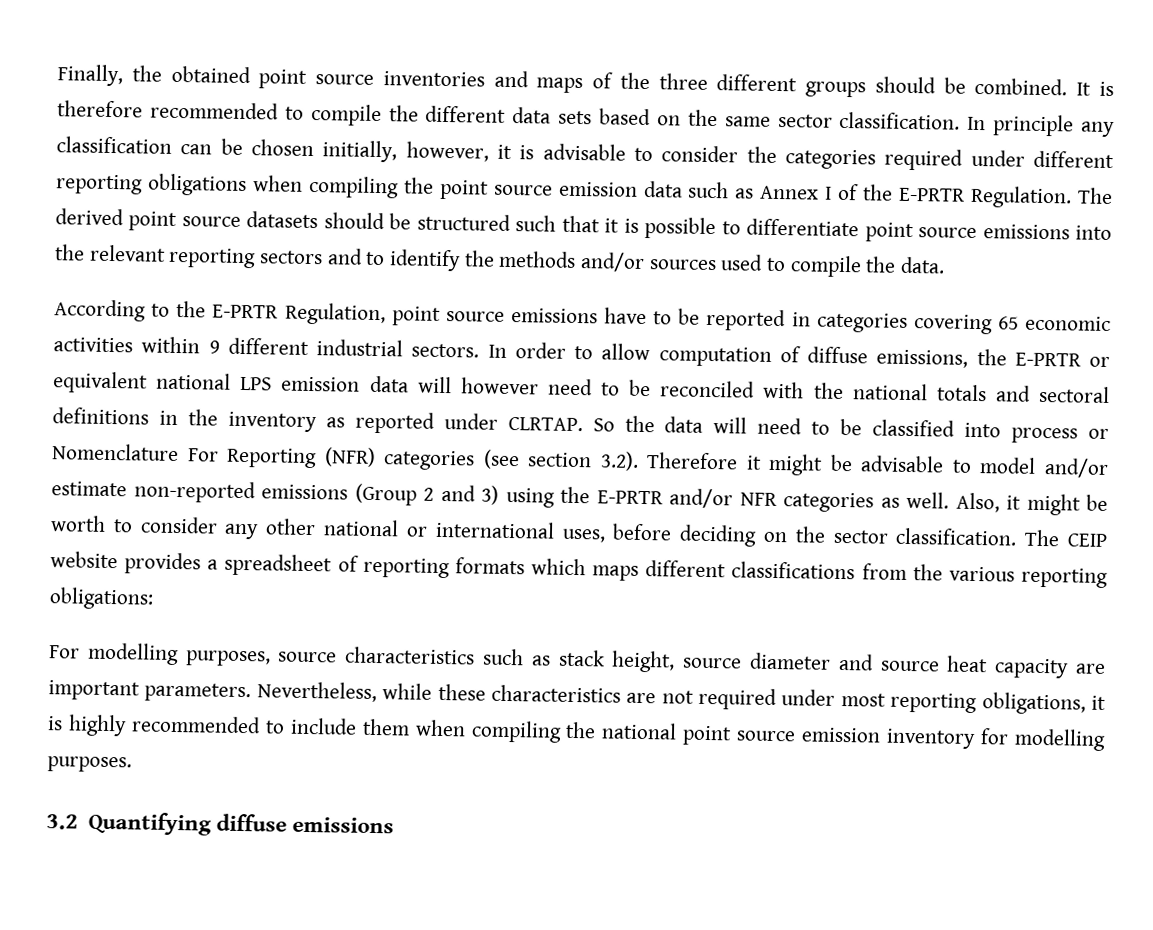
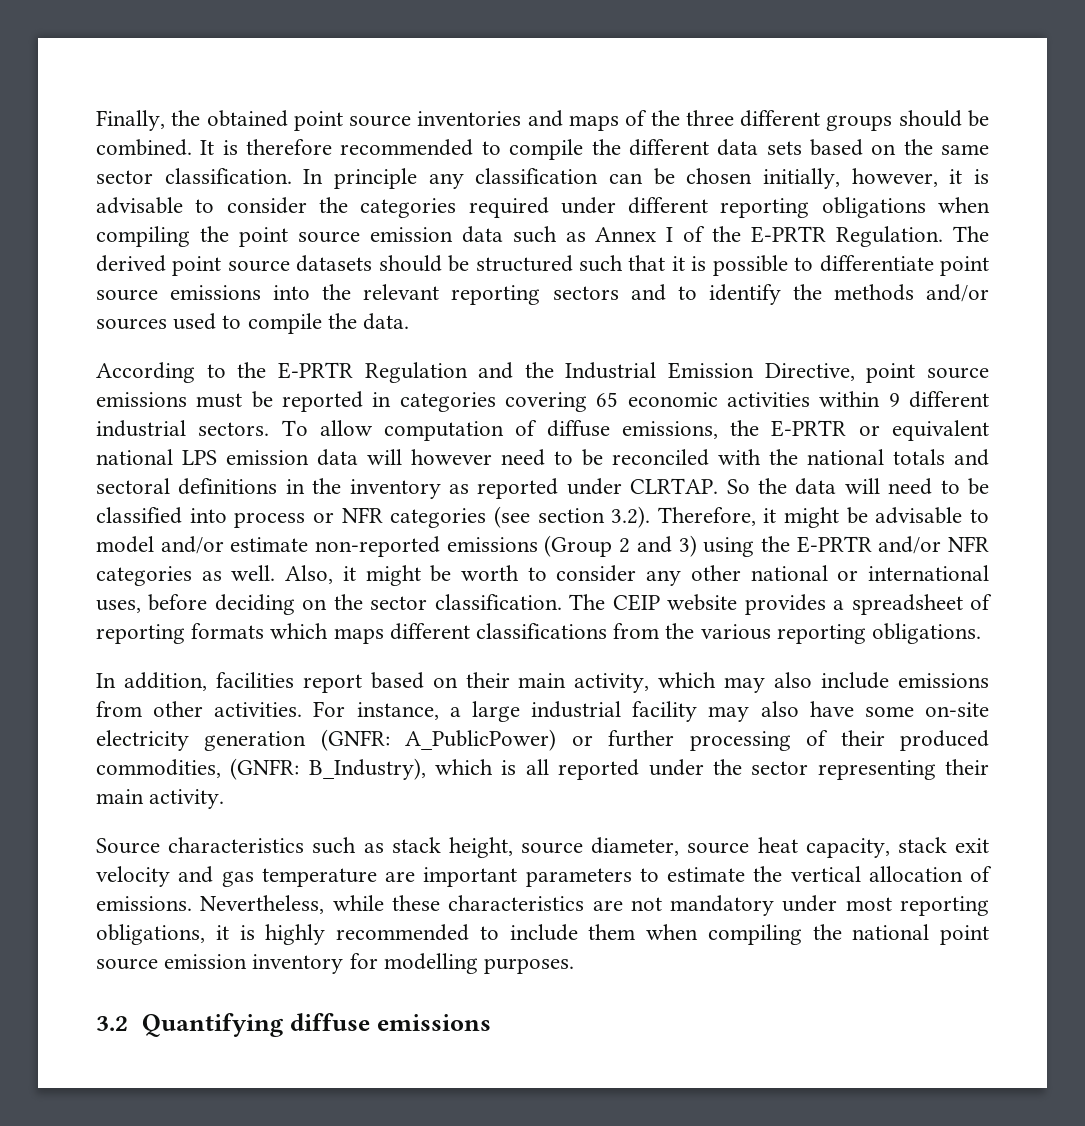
- According to the E-PRTR Regulation, point source emissions have to be reported in categories covering 65 economic activities within 9 different industrial sectors.
+ According to the E-PRTR Regulation and the Industrial Emission Directive, point source emissions must be reported in categories covering 65 economic activities within 9 different industrial sectors.
- In order to allow computation of diffuse emissions, the E-PRTR or equivalent national LPS emission data will however need to be reconciled with the national totals and sectoral definitions in the inventory as reported under CLRTAP.
+ To allow computation of diffuse emissions, the E-PRTR or equivalent national LPS emission data will however need to be reconciled with the national totals and sectoral definitions in the inventory as reported under CLRTAP.
- So the data will need to be classified into process or Nomenclature For Reporting (NFR) categories (see section 3.2). Therefore it might be advisable to model and/or estimate non-reported emissions (Group 2 and 3) using the E-PRTR and/or NFR categories as well.
+ So the data will need to be classified into process or NFR categories (see section 3.2). Therefore, it might be advisable to model and/or estimate non-reported emissions (Group 2 and 3) using the E-PRTR and/or NFR categories as well.
- The CEIP website provides a spreadsheet of reporting formats which maps different classifications from the various reporting obligations:
- For modelling purposes, source characteristics such as stack height, source diameter and source heat capacity are important parameters.
+ The CEIP website provides a spreadsheet of reporting formats which maps different classifications from the various reporting obligations.
+ In addition, facilities report based on their main activity, which may also include emissions from other activities. For instance, a large industrial facility may also have some on-site electricity generation (GNFR: A_PublicPower) or further processing of their produced commodities, (GNFR: B_Industry), which is all reported under the sector representing their main activity.
+ Source characteristics such as stack height, source diameter, source heat capacity, stack exit velocity and gas temperature are important parameters to estimate the vertical allocation of emissions.
- Nevertheless, while these characteristics are not required under most reporting obligations, it is highly recommended to include them when compiling the national point source emission inventory for modelling purposes.
+ Nevertheless, while these characteristics are not mandatory under most reporting obligations, it is highly recommended to include them when compiling the national point source emission inventory for modelling purposes.

